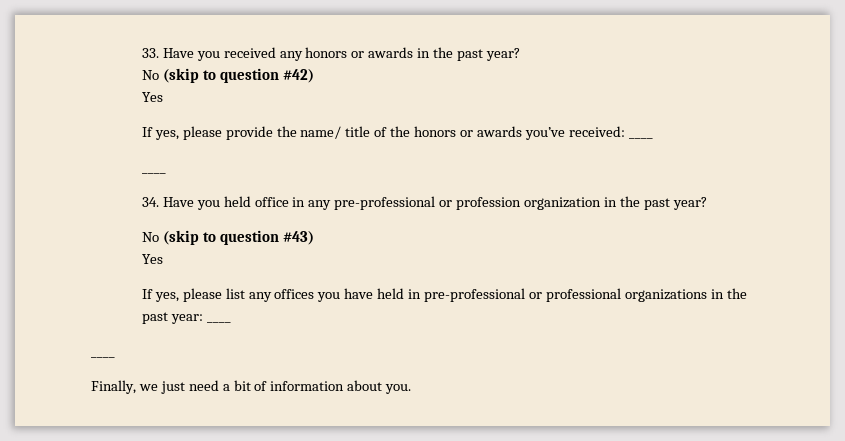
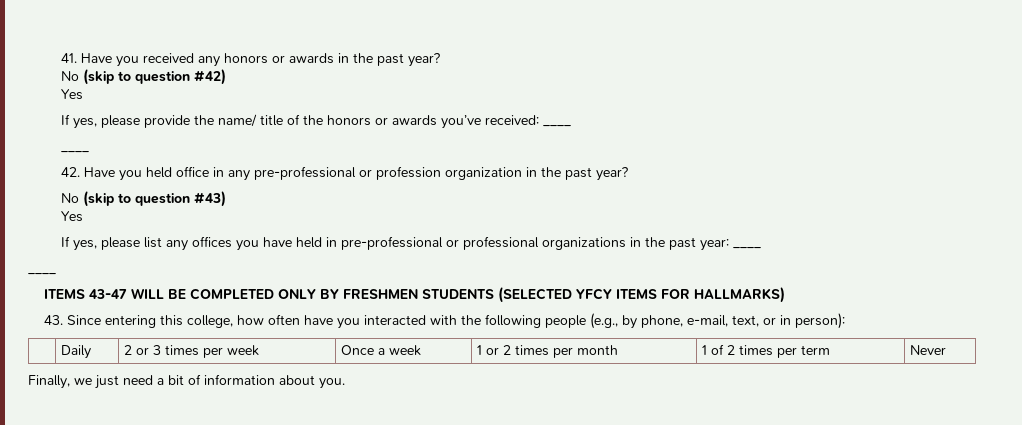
- 33. Have you received any honors or awards in the past year?
+ 41. Have you received any honors or awards in the past year?
- 34. Have you held office in any pre-professional or profession organization in the past year?
+ 42. Have you held office in any pre-professional or profession organization in the past year?
+ ITEMS 43-47 WILL BE COMPLETED ONLY BY FRESHMEN STUDENTS (SELECTED YFCY ITEMS FOR HALLMARKS)
+ 43. Since entering this college, how often have you interacted with the following people (e.g., by phone, e-mail, text, or in person):
+ | Daily | 2 or 3 times per week | Once a week | 1 or 2 times per month | 1 of 2 times per term | Never

